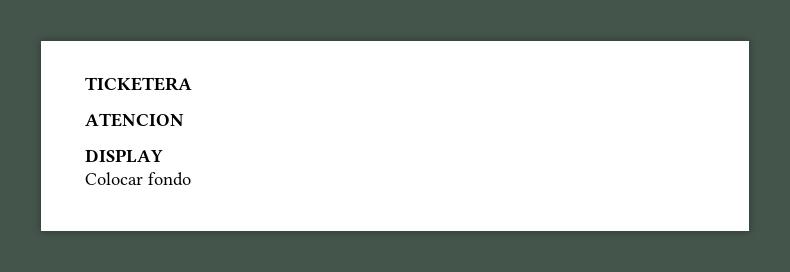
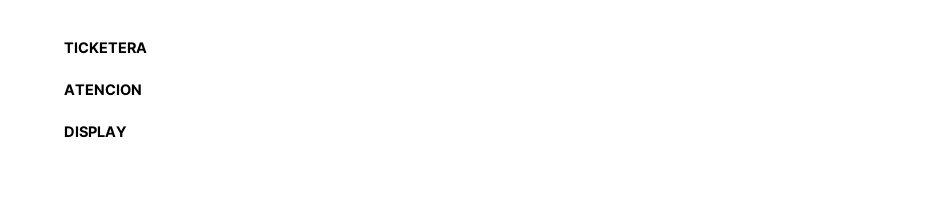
- Colocar fondo

